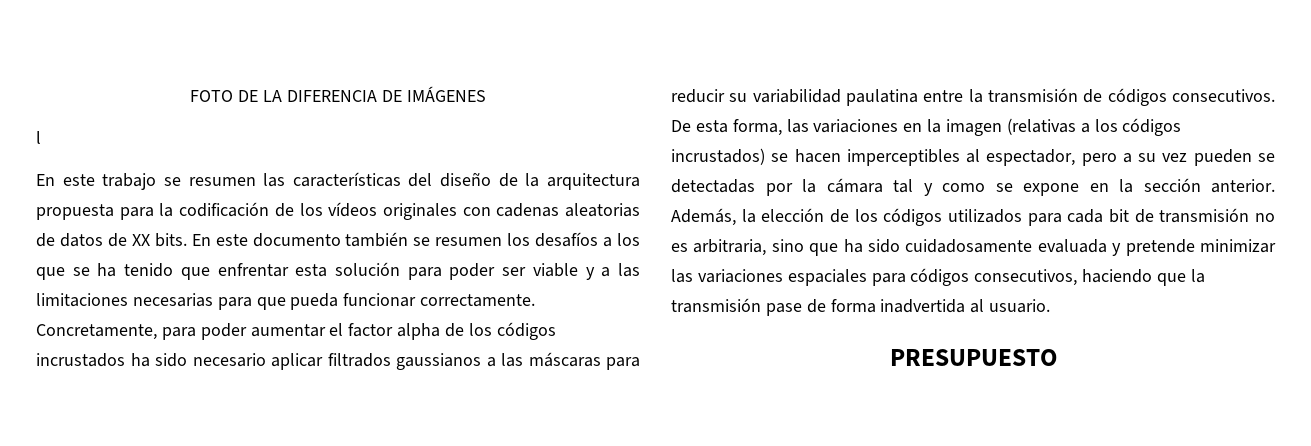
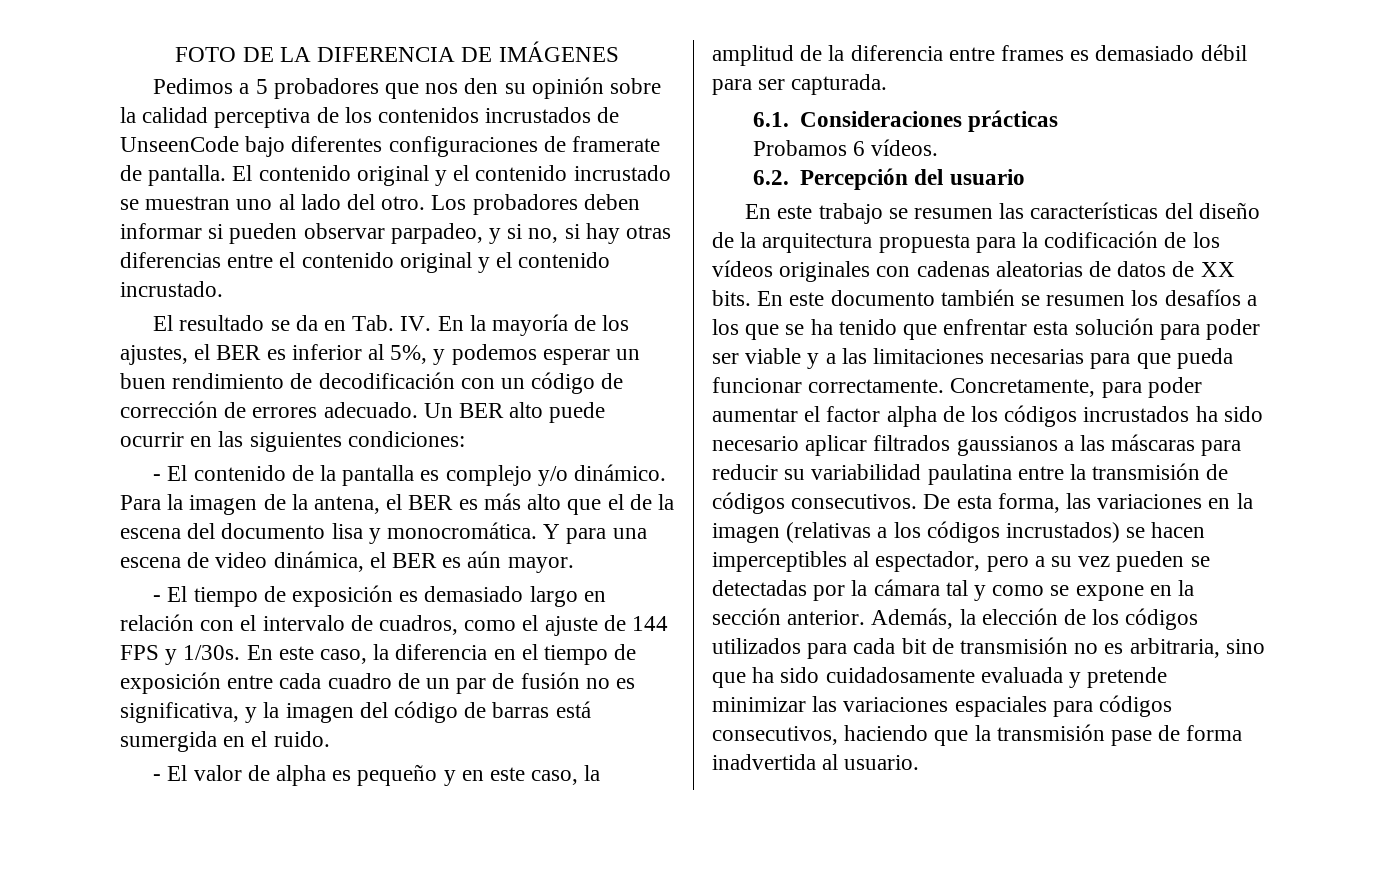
- l
+ Pedimos a 5 probadores que nos den su opinión sobre la calidad perceptiva de los contenidos incrustados de UnseenCode bajo diferentes configuraciones de framerate de pantalla. El contenido original y el contenido incrustado se muestran uno al lado del otro. Los probadores deben informar si pueden observar parpadeo, y si no, si hay otras diferencias entre el contenido original y el contenido incrustado.
+ El resultado se da en Tab. IV. En la mayoría de los ajustes, el BER es inferior al 5%, y podemos esperar un buen rendimiento de decodificación con un código de corrección de errores adecuado. Un BER alto puede ocurrir en las siguientes condiciones:
+ - El contenido de la pantalla es complejo y/o dinámico. Para la imagen de la antena, el BER es más alto que el de la escena del documento lisa y monocromática. Y para una escena de video dinámica, el BER es aún mayor.
+ - El tiempo de exposición es demasiado largo en relación con el intervalo de cuadros, como el ajuste de 144 FPS y 1/30s. En este caso, la diferencia en el tiempo de exposición entre cada cuadro de un par de fusión no es significativa, y la imagen del código de barras está sumergida en el ruido.
+ - El valor de alpha es pequeño y en este caso, la amplitud de la diferencia entre frames es demasiado débil para ser capturada.
+ 6.1. Consideraciones prácticas
+ Probamos 6 vídeos.
+ 6.2. Percepción del usuario
- PRESUPUESTO

